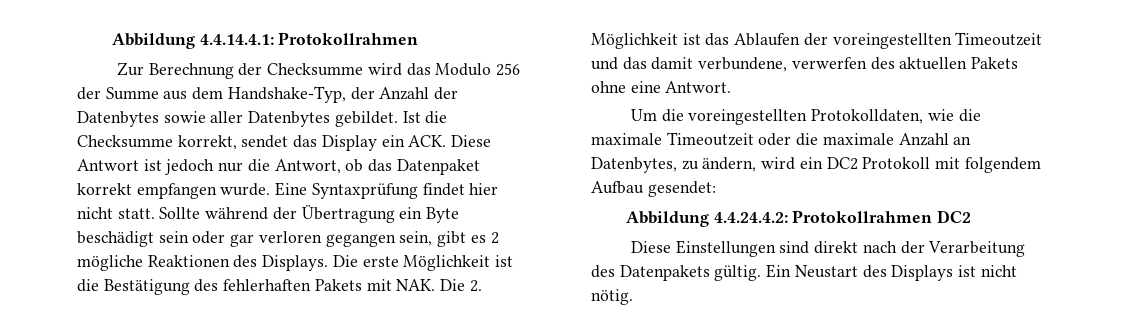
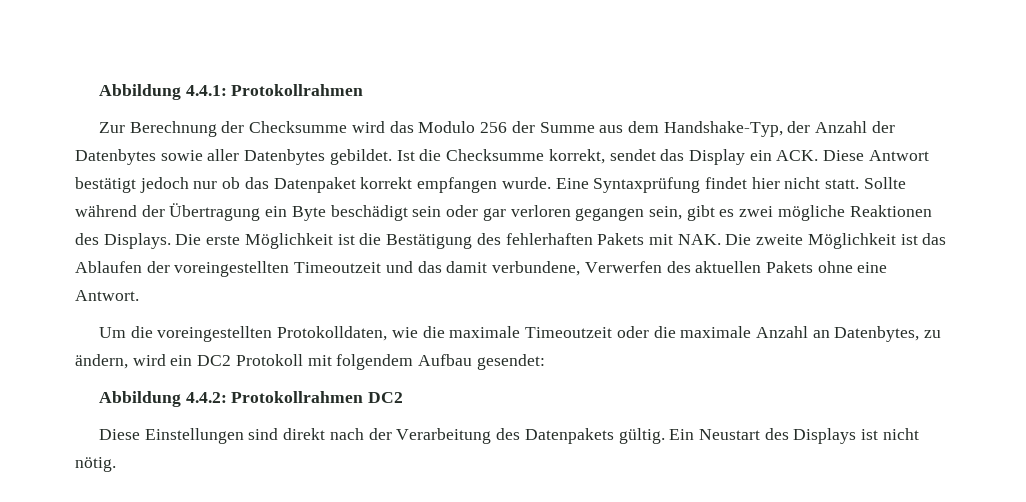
- Abbildung 4.4.14.4.1: Protokollrahmen
+ Abbildung 4.4.1: Protokollrahmen
- Ist die Checksumme korrekt, sendet das Display ein ACK. Diese Antwort ist jedoch nur die Antwort, ob das Datenpaket korrekt empfangen wurde.
+ Ist die Checksumme korrekt, sendet das Display ein ACK. Diese Antwort bestätigt jedoch nur ob das Datenpaket korrekt empfangen wurde.
- Sollte während der Übertragung ein Byte beschädigt sein oder gar verloren gegangen sein, gibt es 2 mögliche Reaktionen des Displays.
+ Sollte während der Übertragung ein Byte beschädigt sein oder gar verloren gegangen sein, gibt es zwei mögliche Reaktionen des Displays.
- Die erste Möglichkeit ist die Bestätigung des fehlerhaften Pakets mit NAK. Die 2. Möglichkeit ist das Ablaufen der voreingestellten Timeoutzeit und das damit verbundene, verwerfen des aktuellen Pakets ohne eine Antwort.
+ Die erste Möglichkeit ist die Bestätigung des fehlerhaften Pakets mit NAK. Die zweite Möglichkeit ist das Ablaufen der voreingestellten Timeoutzeit und das damit verbundene, Verwerfen des aktuellen Pakets ohne eine Antwort.
- Abbildung 4.4.24.4.2: Protokollrahmen DC2
+ Abbildung 4.4.2: Protokollrahmen DC2

